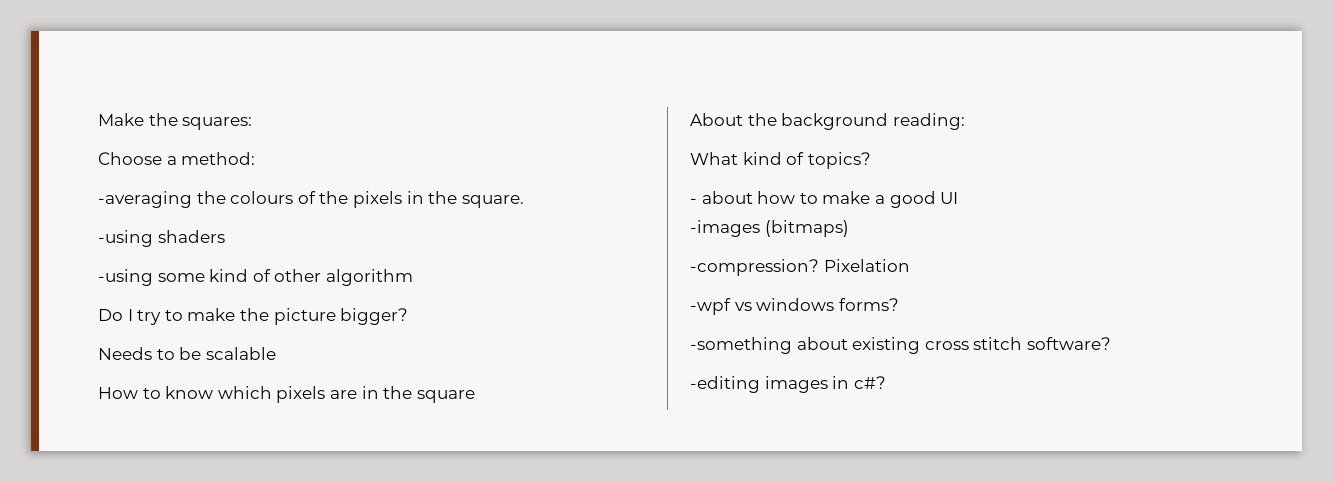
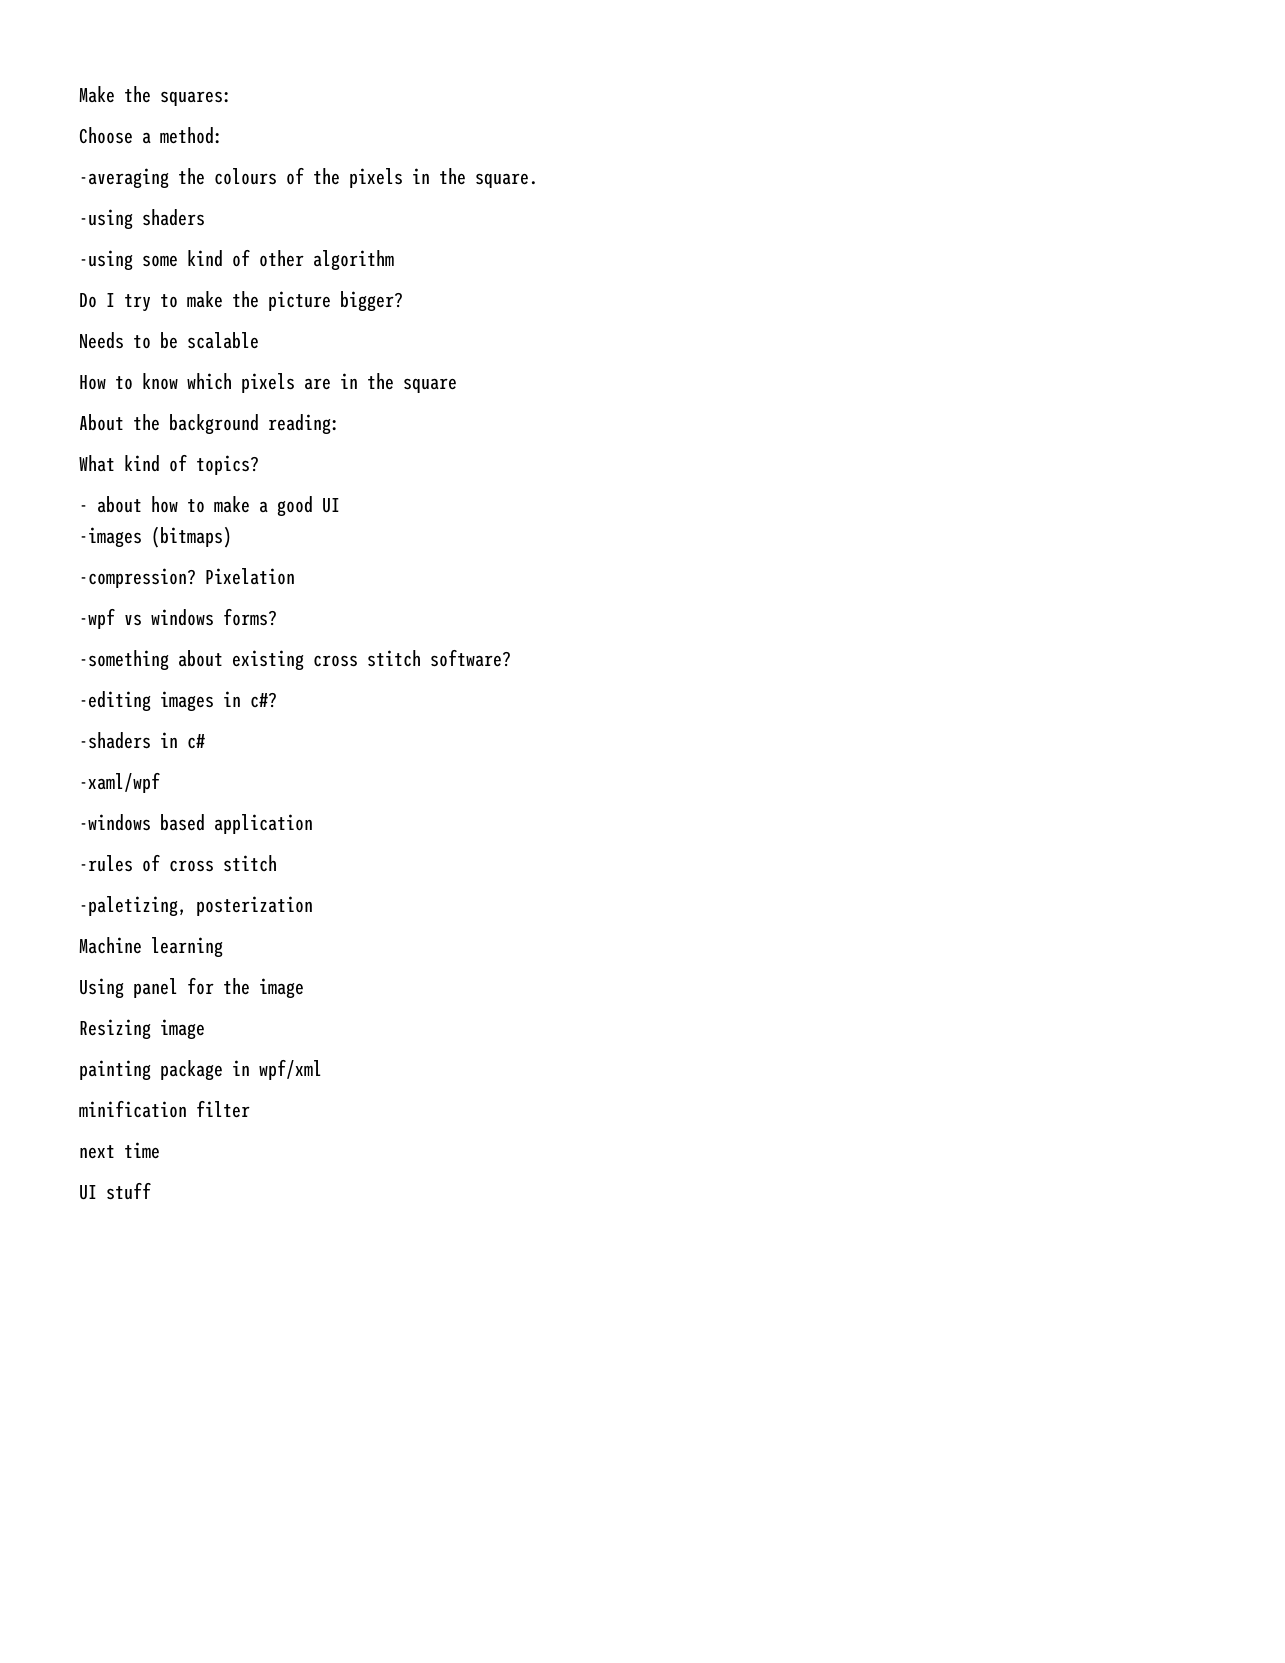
+ -shaders in c#
+ -xaml/wpf
+ -windows based application
+ -rules of cross stitch
+ -paletizing, posterization
+ Machine learning
+ Using panel for the image
+ Resizing image
+ painting package in wpf/xml
+ minification filter
+ next time
+ UI stuff

